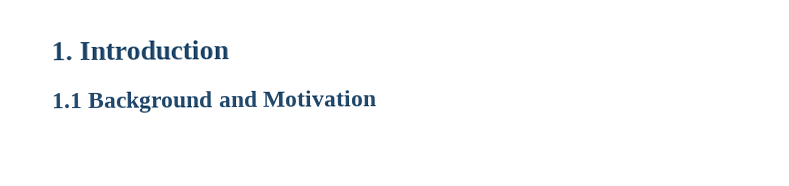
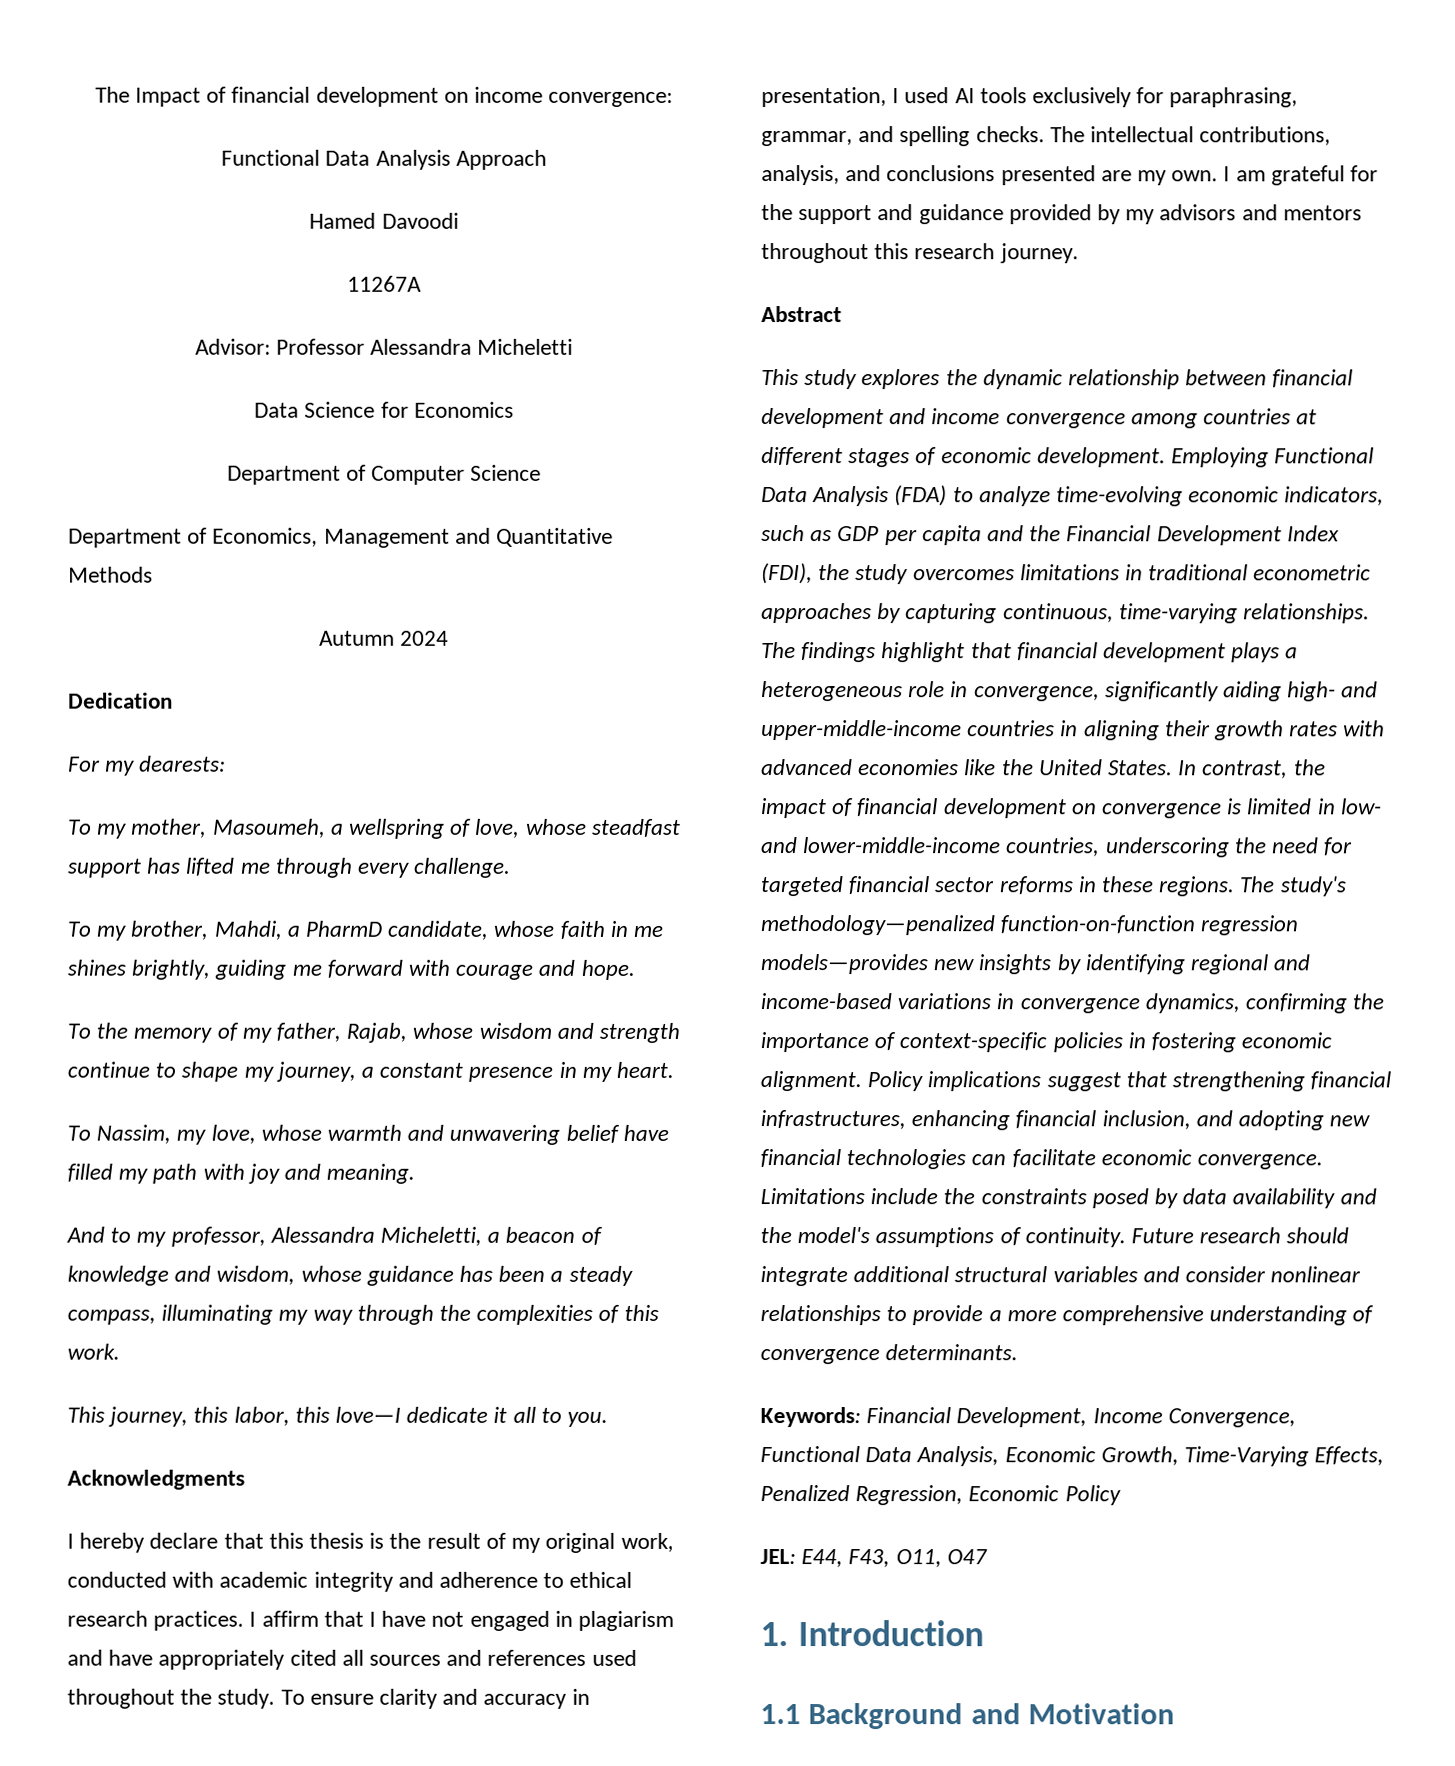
+ The Impact of financial development on income convergence:
+ Functional Data Analysis Approach
+ Hamed Davoodi
+ 11267A
+ Advisor: Professor Alessandra Micheletti
+ Data Science for Economics
+ Department of Computer Science
+ Department of Economics, Management and Quantitative Methods
+ Autumn 2024
+ Dedication
+ For my dearests:
+ To my mother, Masoumeh, a wellspring of love, whose steadfast support has lifted me through every challenge.
+ To my brother, Mahdi, a PharmD candidate, whose faith in me shines brightly, guiding me forward with courage and hope.
+ To the memory of my father, Rajab, whose wisdom and strength continue to shape my journey, a constant presence in my heart.
+ To Nassim, my love, whose warmth and unwavering belief have filled my path with joy and meaning.
+ And to my professor, Alessandra Micheletti, a beacon of knowledge and wisdom, whose guidance has been a steady compass, illuminating my way through the complexities of this work.
+ This journey, this labor, this love—I dedicate it all to you.
+ Acknowledgments
+ I hereby declare that this thesis is the result of my original work, conducted with academic integrity and adherence to ethical research practices. I affirm that I have not engaged in plagiarism and have appropriately cited all sources and references used throughout the study. To ensure clarity and accuracy in presentation, I used AI tools exclusively for paraphrasing, grammar, and spelling checks. The intellectual contributions, analysis, and conclusions presented are my own. I am grateful for the support and guidance provided by my advisors and mentors throughout this research journey.
+ Abstract
+ This study explores the dynamic relationship between financial development and income convergence among countries at different stages of economic development. Employing Functional Data Analysis (FDA) to analyze time-evolving economic indicators, such as GDP per capita and the Financial Development Index (FDI), the study overcomes limitations in traditional econometric approaches by capturing continuous, time-varying relationships. The findings highlight that financial development plays a heterogeneous role in convergence, significantly aiding high- and upper-middle-income countries in aligning their growth rates with advanced economies like the United States. In contrast, the impact of financial development on convergence is limited in low- and lower-middle-income countries, underscoring the need for targeted financial sector reforms in these regions. The study's methodology—penalized function-on-function regression models—provides new insights by identifying regional and income-based variations in convergence dynamics, confirming the importance of context-specific policies in fostering economic alignment. Policy implications suggest that strengthening financial infrastructures, enhancing financial inclusion, and adopting new financial technologies can facilitate economic convergence. Limitations include the constraints posed by data availability and the model's assumptions of continuity. Future research should integrate additional structural variables and consider nonlinear relationships to provide a more comprehensive understanding of convergence determinants.
+ Keywords: Financial Development, Income Convergence, Functional Data Analysis, Economic Growth, Time-Varying Effects, Penalized Regression, Economic Policy
+ JEL: E44, F43, O11, O47

